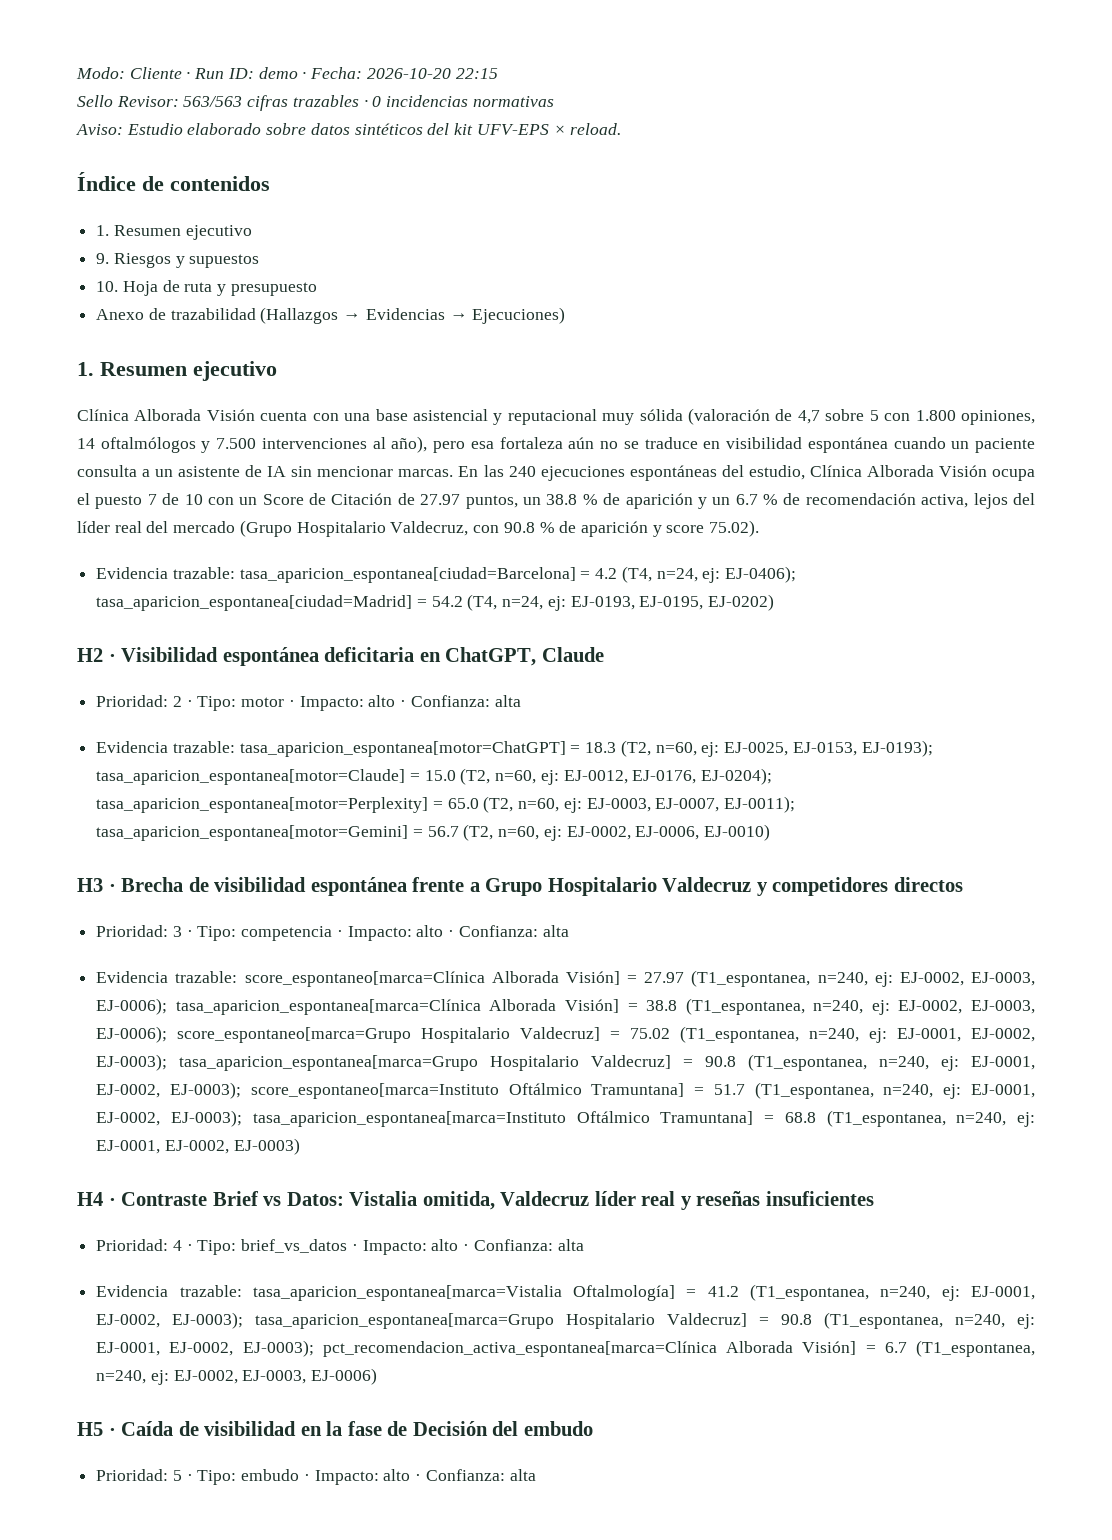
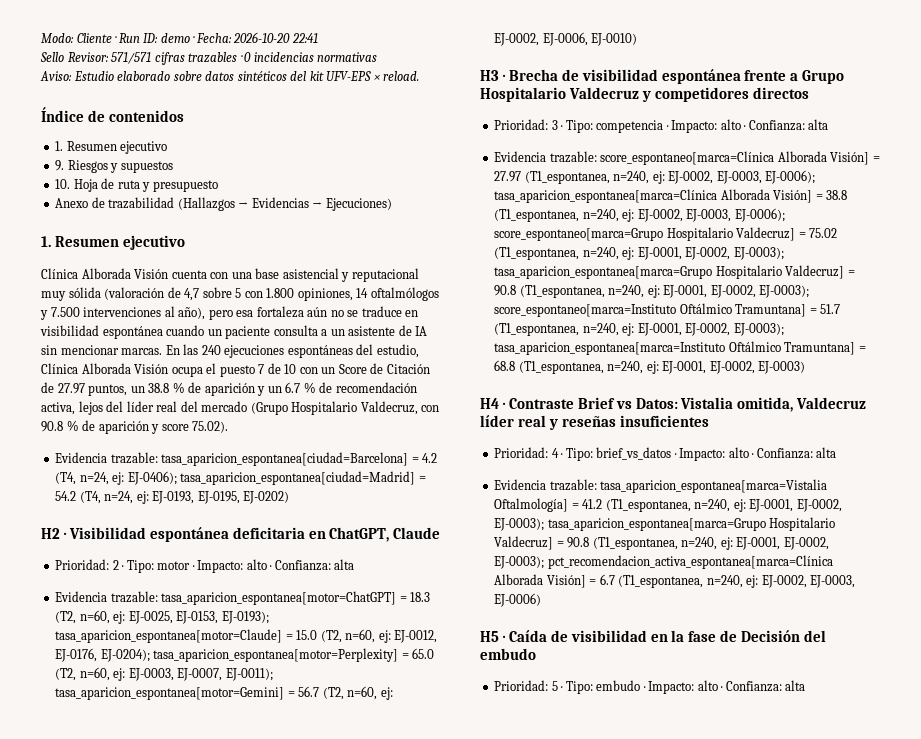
- Modo: Cliente · Run ID: demo · Fecha: 2026-10-20 22:15
+ Modo: Cliente · Run ID: demo · Fecha: 2026-10-20 22:41
- Sello Revisor: 563/563 cifras trazables · 0 incidencias normativas
+ Sello Revisor: 571/571 cifras trazables · 0 incidencias normativas

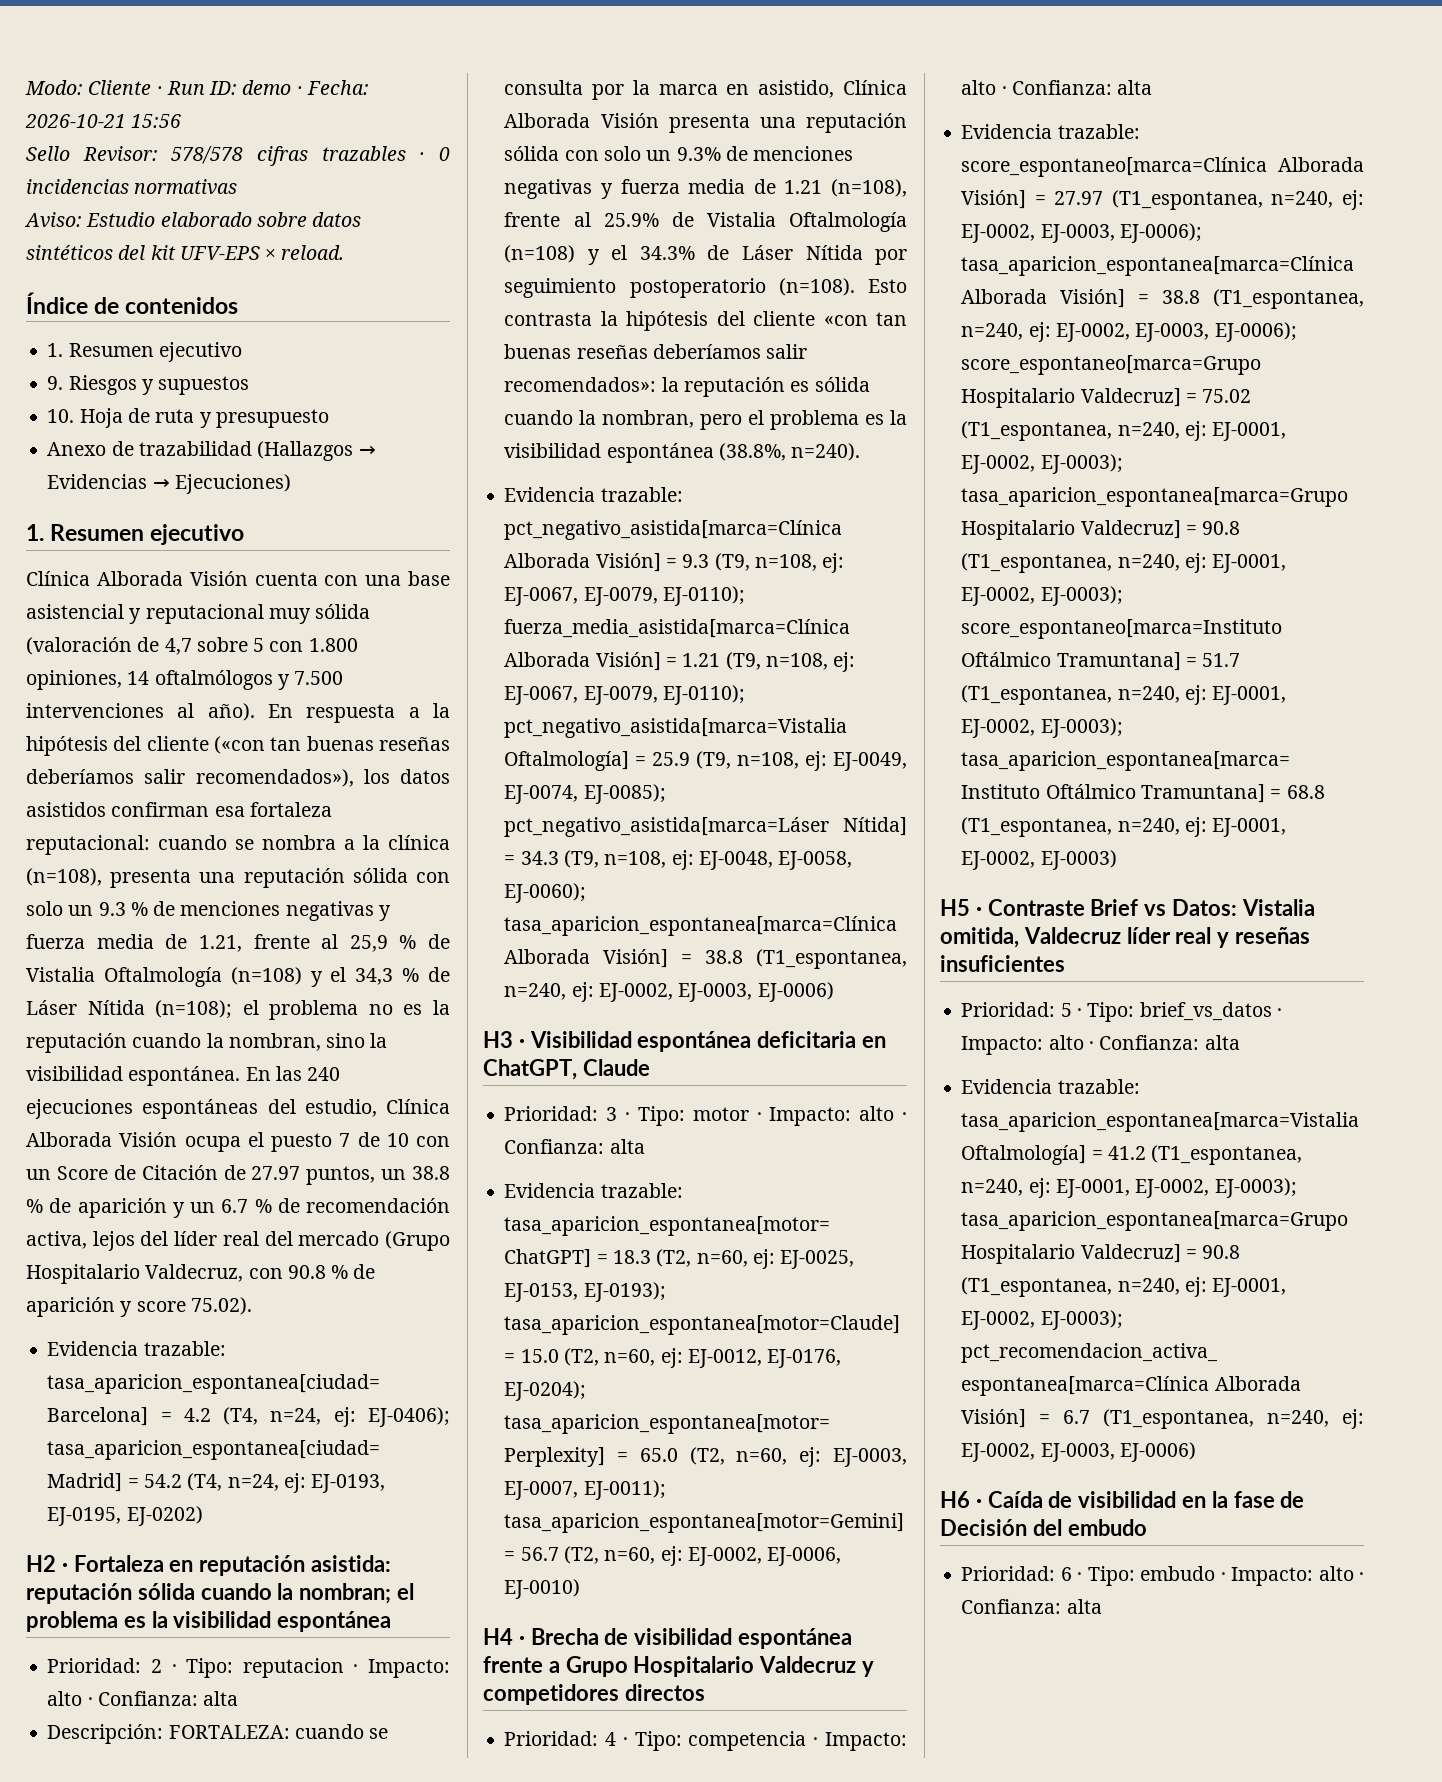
- Modo: Cliente · Run ID: demo · Fecha: 2026-10-20 22:41
+ Modo: Cliente · Run ID: demo · Fecha: 2026-10-21 15:56
- Sello Revisor: 571/571 cifras trazables · 0 incidencias normativas
+ Sello Revisor: 578/578 cifras trazables · 0 incidencias normativas
- Clínica Alborada Visión cuenta con una base asistencial y reputacional muy sólida (valoración de 4,7 sobre 5 con 1.800 opiniones, 14 oftalmólogos y 7.500 intervenciones al año), pero esa fortaleza aún no se traduce en visibilidad espontánea cuando un paciente consulta a un asistente de IA sin mencionar marcas.
+ Clínica Alborada Visión cuenta con una base asistencial y reputacional muy sólida (valoración de 4,7 sobre 5 con 1.800 opiniones, 14 oftalmólogos y 7.500 intervenciones al año). En respuesta a la hipótesis del cliente («con tan buenas reseñas deberíamos salir recomendados»), los datos asistidos confirman esa fortaleza reputacional: cuando se nombra a la clínica (n=108), presenta una reputación sólida con solo un 9.3 % de menciones negativas y fuerza media de 1.21, frente al 25,9 % de Vistalia Oftalmología (n=108) y el 34,3 % de Láser Nítida (n=108); el problema no es la reputación cuando la nombran, sino la visibilidad espontánea.
- H2 · Visibilidad espontánea deficitaria en ChatGPT, Claude
+ H2 · Fortaleza en reputación asistida: reputación sólida cuando la nombran; el problema es la visibilidad espontánea
+ Prioridad: 2 · Tipo: reputacion · Impacto: alto · Confianza: alta
+ Descripción: FORTALEZA: cuando se consulta por la marca en asistido, Clínica Alborada Visión presenta una reputación sólida con solo un 9.3% de menciones negativas y fuerza media de 1.21 (n=108), frente al 25.9% de Vistalia Oftalmología (n=108) y el 34.3% de Láser Nítida por seguimiento postoperatorio (n=108). Esto contrasta la hipótesis del cliente «con tan buenas reseñas deberíamos salir recomendados»: la reputación es sólida cuando la nombran, pero el problema es la visibilidad espontánea (38.8%, n=240).
+ Evidencia trazable: pct_negativo_asistida[marca=Clínica Alborada Visión] = 9.3 (T9, n=108, ej: EJ-0067, EJ-0079, EJ-0110); fuerza_media_asistida[marca=Clínica Alborada Visión] = 1.21 (T9, n=108, ej: EJ-0067, EJ-0079, EJ-0110); pct_negativo_asistida[marca=Vistalia Oftalmología] = 25.9 (T9, n=108, ej: EJ-0049, EJ-0074, EJ-0085); pct_negativo_asistida[marca=Láser Nítida] = 34.3 (T9, n=108, ej: EJ-0048, EJ-0058, EJ-0060); tasa_aparicion_espontanea[marca=Clínica Alborada Visión] = 38.8 (T1_espontanea, n=240, ej: EJ-0002, EJ-0003, EJ-0006)
+ H3 · Visibilidad espontánea deficitaria en ChatGPT, Claude
- Prioridad: 2 · Tipo: motor · Impacto: alto · Confianza: alta
+ Prioridad: 3 · Tipo: motor · Impacto: alto · Confianza: alta
- H3 · Brecha de visibilidad espontánea frente a Grupo Hospitalario Valdecruz y competidores directos
+ H4 · Brecha de visibilidad espontánea frente a Grupo Hospitalario Valdecruz y competidores directos
- Prioridad: 3 · Tipo: competencia · Impacto: alto · Confianza: alta
+ Prioridad: 4 · Tipo: competencia · Impacto: alto · Confianza: alta
- H4 · Contraste Brief vs Datos: Vistalia omitida, Valdecruz líder real y reseñas insuficientes
+ H5 · Contraste Brief vs Datos: Vistalia omitida, Valdecruz líder real y reseñas insuficientes
- Prioridad: 4 · Tipo: brief_vs_datos · Impacto: alto · Confianza: alta
+ Prioridad: 5 · Tipo: brief_vs_datos · Impacto: alto · Confianza: alta
- H5 · Caída de visibilidad en la fase de Decisión del embudo
+ H6 · Caída de visibilidad en la fase de Decisión del embudo
- Prioridad: 5 · Tipo: embudo · Impacto: alto · Confianza: alta
+ Prioridad: 6 · Tipo: embudo · Impacto: alto · Confianza: alta

